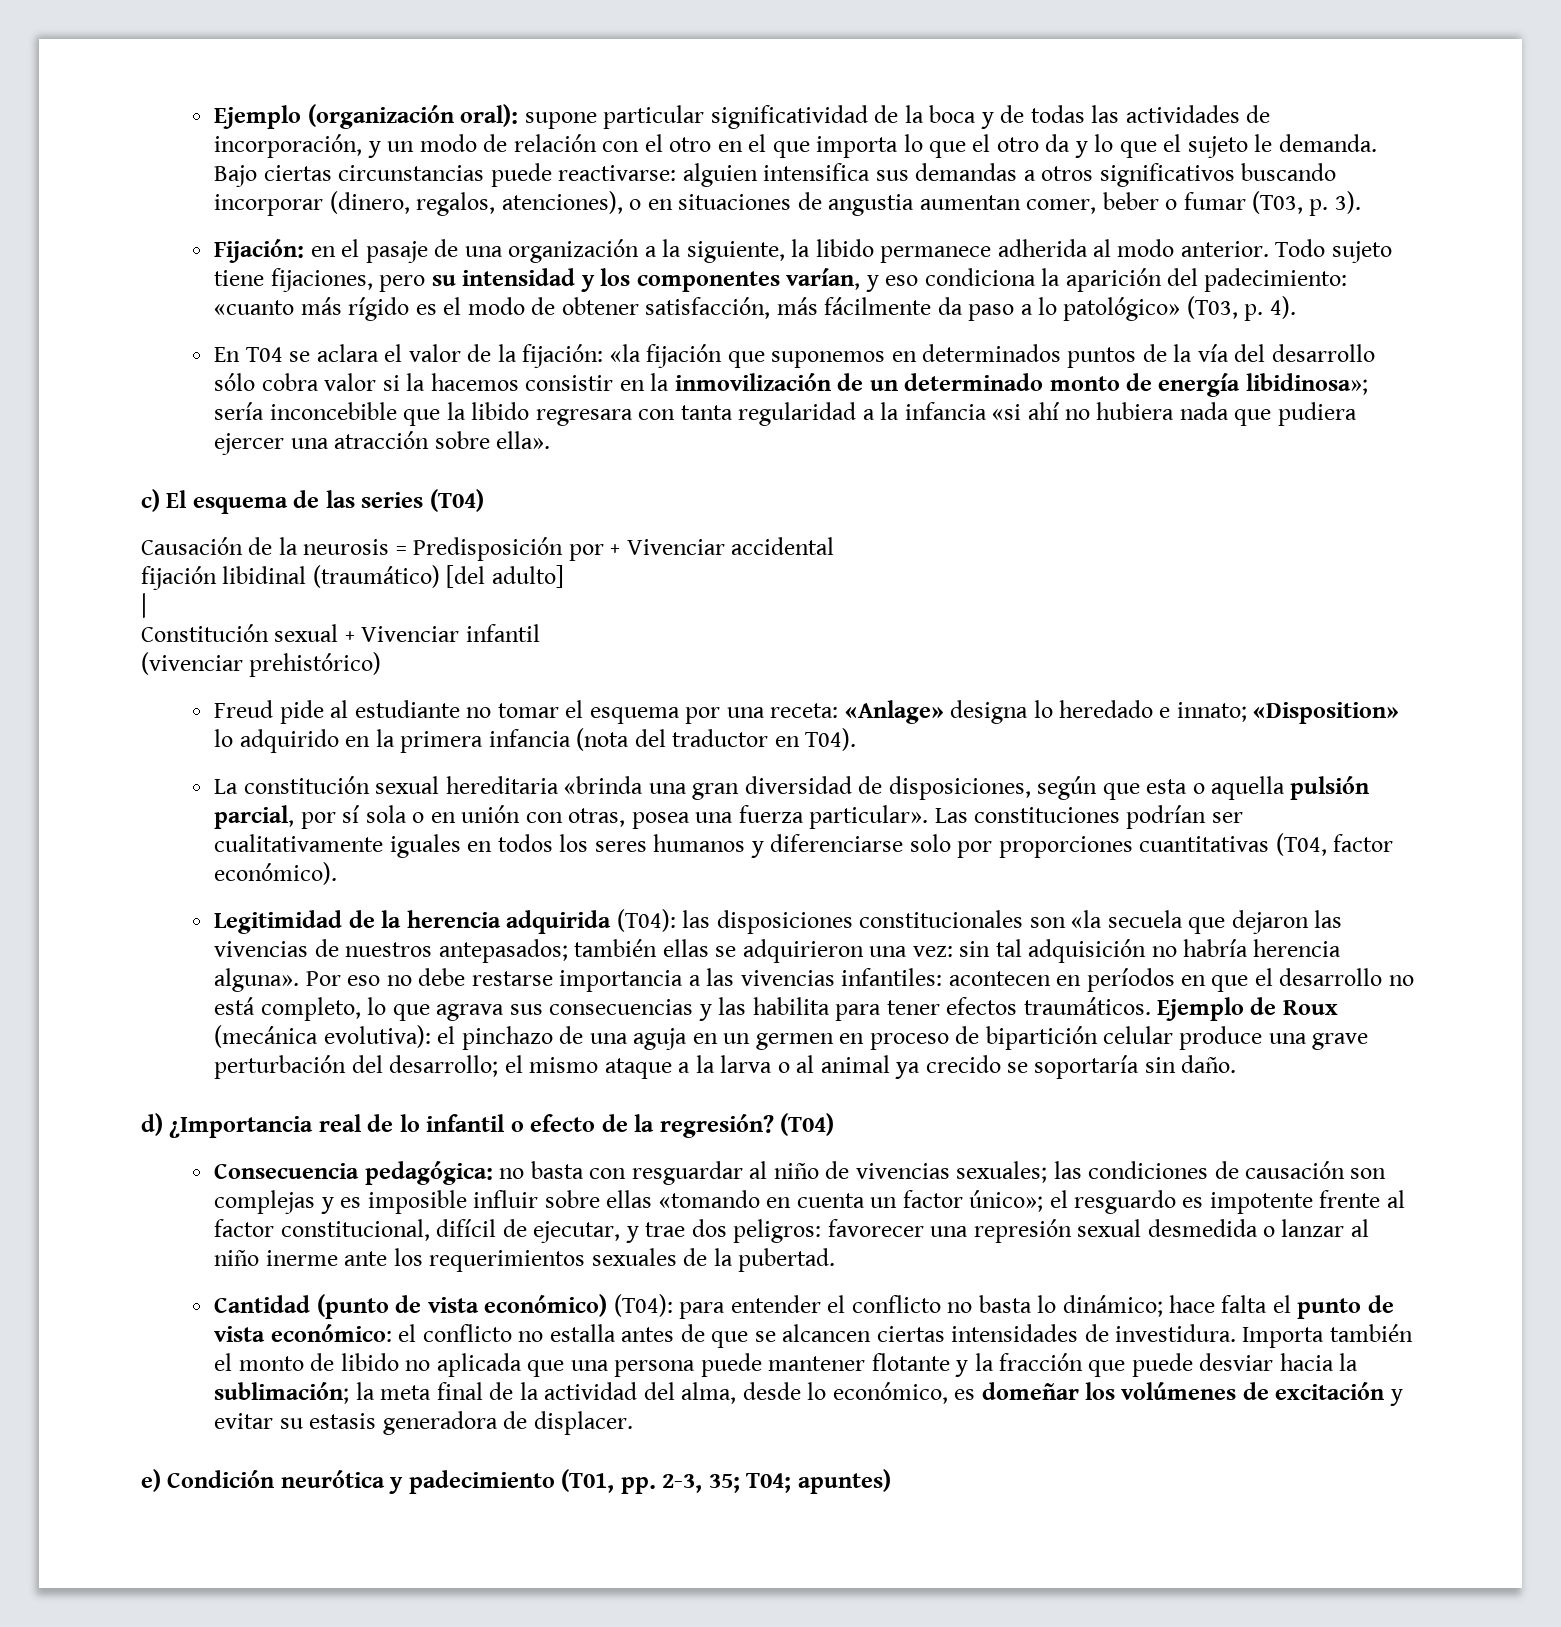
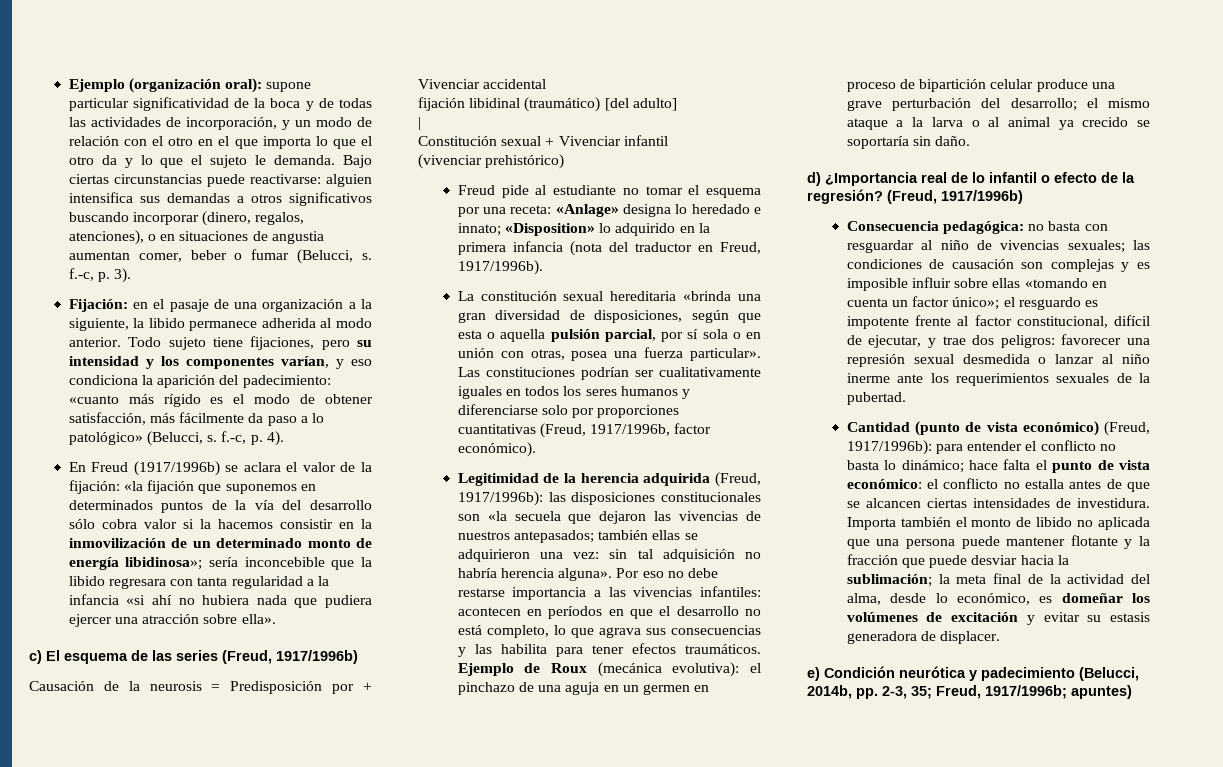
- Bajo ciertas circunstancias puede reactivarse: alguien intensifica sus demandas a otros significativos buscando incorporar (dinero, regalos, atenciones), o en situaciones de angustia aumentan comer, beber o fumar (T03, p. 3).
+ Bajo ciertas circunstancias puede reactivarse: alguien intensifica sus demandas a otros significativos buscando incorporar (dinero, regalos, atenciones), o en situaciones de angustia aumentan comer, beber o fumar (Belucci, s. f.-c, p. 3).
- Todo sujeto tiene fijaciones, pero su intensidad y los componentes varían, y eso condiciona la aparición del padecimiento: «cuanto más rígido es el modo de obtener satisfacción, más fácilmente da paso a lo patológico» (T03, p. 4).
+ Todo sujeto tiene fijaciones, pero su intensidad y los componentes varían, y eso condiciona la aparición del padecimiento: «cuanto más rígido es el modo de obtener satisfacción, más fácilmente da paso a lo patológico» (Belucci, s. f.-c, p. 4).
- En T04 se aclara el valor de la fijación:
+ En Freud (1917/1996b) se aclara el valor de la fijación:
- c) El esquema de las series (T04)
+ c) El esquema de las series (Freud, 1917/1996b)
- Freud pide al estudiante no tomar el esquema por una receta: «Anlage» designa lo heredado e innato; «Disposition» lo adquirido en la primera infancia (nota del traductor en T04).
+ Freud pide al estudiante no tomar el esquema por una receta: «Anlage» designa lo heredado e innato; «Disposition» lo adquirido en la primera infancia (nota del traductor en Freud, 1917/1996b).
- Las constituciones podrían ser cualitativamente iguales en todos los seres humanos y diferenciarse solo por proporciones cuantitativas (T04, factor económico).
+ Las constituciones podrían ser cualitativamente iguales en todos los seres humanos y diferenciarse solo por proporciones cuantitativas (Freud, 1917/1996b, factor económico).
- Legitimidad de la herencia adquirida (T04): las disposiciones constitucionales son «la secuela que dejaron las vivencias de nuestros antepasados; también ellas se adquirieron una vez: sin tal adquisición no habría herencia alguna».
+ Legitimidad de la herencia adquirida (Freud, 1917/1996b): las disposiciones constitucionales son «la secuela que dejaron las vivencias de nuestros antepasados; también ellas se adquirieron una vez: sin tal adquisición no habría herencia alguna».
- d) ¿Importancia real de lo infantil o efecto de la regresión? (T04)
+ d) ¿Importancia real de lo infantil o efecto de la regresión? (Freud, 1917/1996b)
- Cantidad (punto de vista económico) (T04): para entender el conflicto no basta lo dinámico; hace falta el punto de vista económico: el conflicto no estalla antes de que se alcancen ciertas intensidades de investidura.
+ Cantidad (punto de vista económico) (Freud, 1917/1996b): para entender el conflicto no basta lo dinámico; hace falta el punto de vista económico: el conflicto no estalla antes de que se alcancen ciertas intensidades de investidura.
- e) Condición neurótica y padecimiento (T01, pp. 2-3, 35; T04; apuntes)
+ e) Condición neurótica y padecimiento (Belucci, 2014b, pp. 2-3, 35; Freud, 1917/1996b; apuntes)

